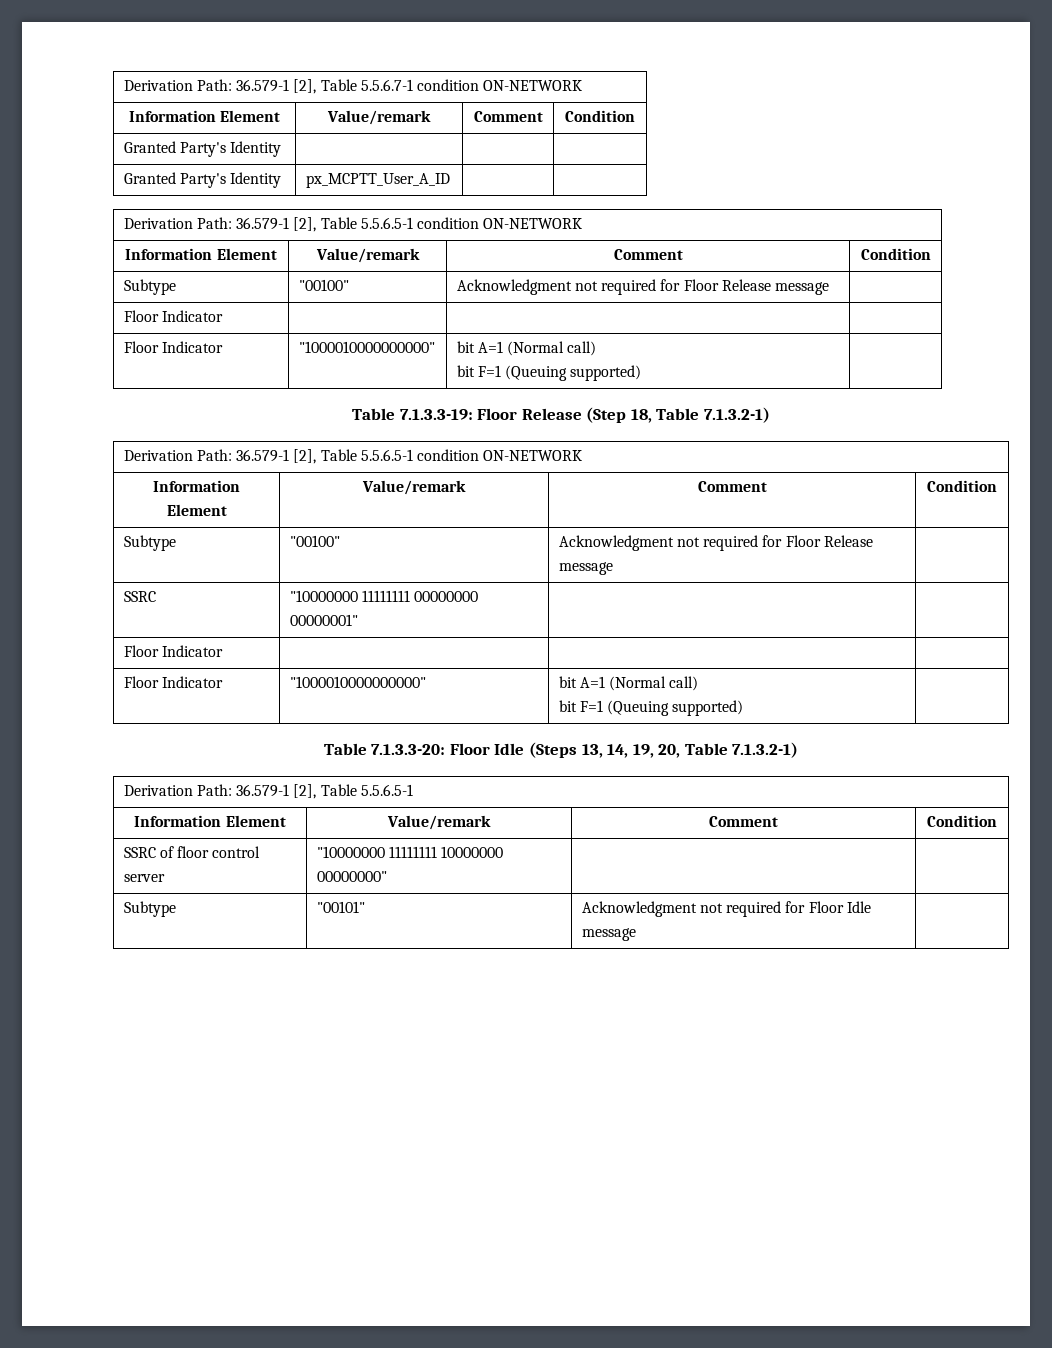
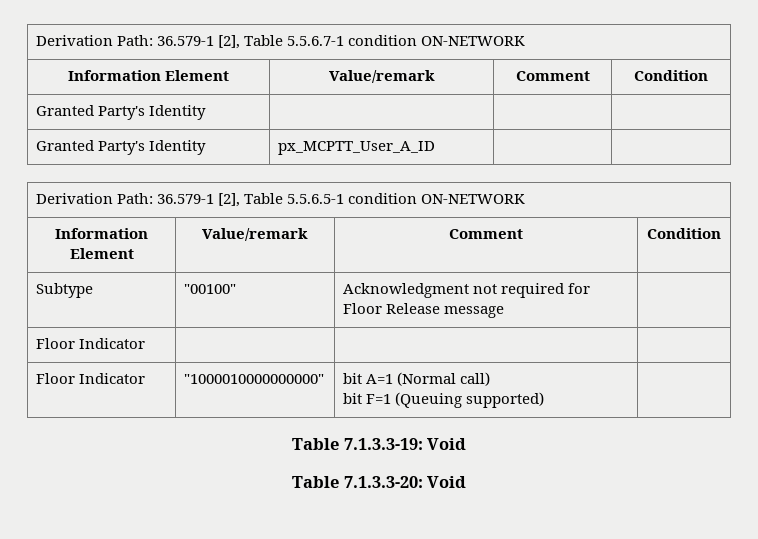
- Table 7.1.3.3-19: Floor Release (Step 18, Table 7.1.3.2-1)
- Derivation Path: 36.579-1 [2], Table 5.5.6.5-1 condition ON-NETWORK
- Information Element | Value/remark | Comment | Condition
- Subtype | "00100" | Acknowledgment not required for Floor Release message |
- SSRC | "10000000 11111111 00000000 00000001" | |
- Floor Indicator | | |
- Floor Indicator | "1000010000000000" | bit A=1 (Normal call)
- bit F=1 (Queuing supported) |
- Table 7.1.3.3-20: Floor Idle (Steps 13, 14, 19, 20, Table 7.1.3.2-1)
- Derivation Path: 36.579-1 [2], Table 5.5.6.5-1
- Information Element | Value/remark | Comment | Condition
- SSRC of floor control server | "10000000 11111111 10000000 00000000" | |
- Subtype | "00101" | Acknowledgment not required for Floor Idle message |
+ Table 7.1.3.3-19: Void
+ Table 7.1.3.3-20: Void

